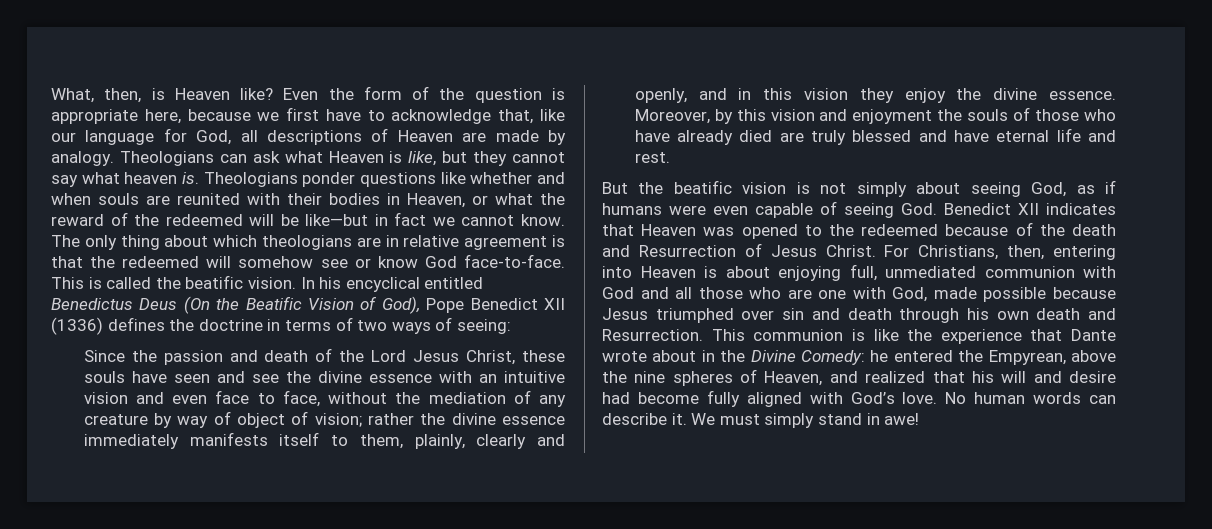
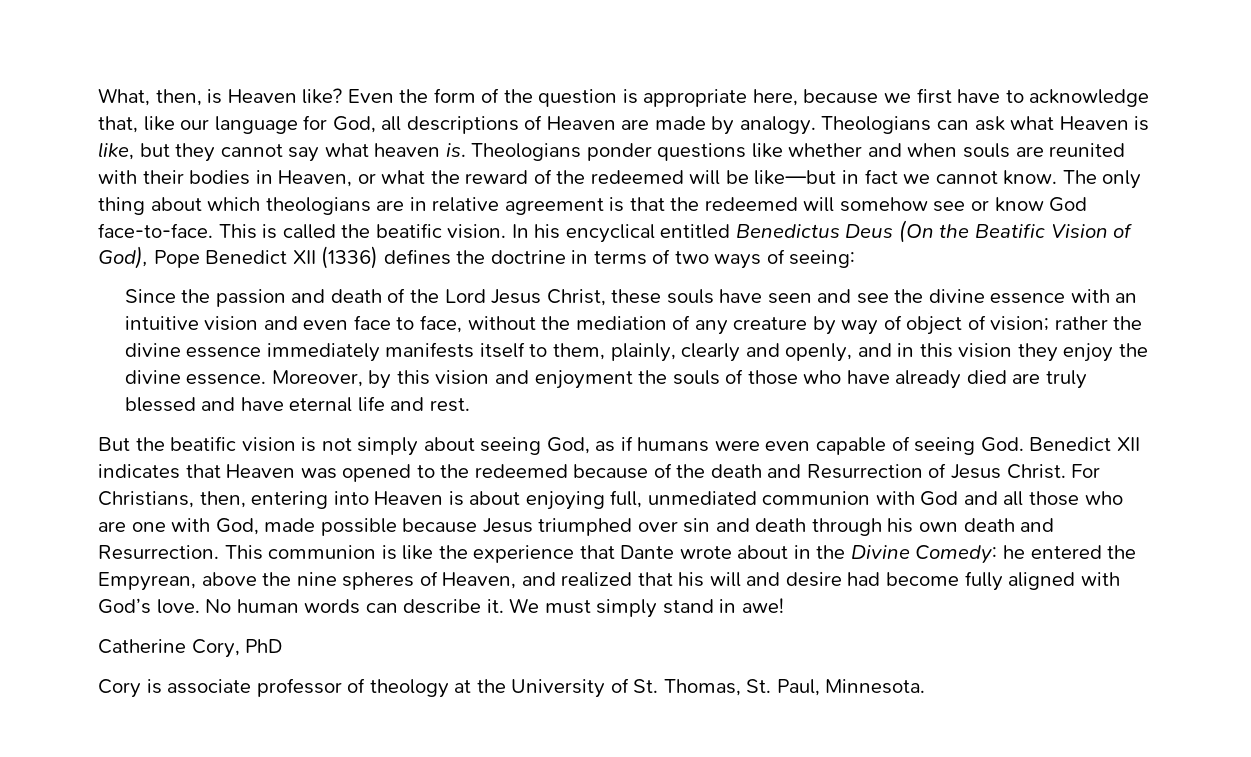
+ Catherine Cory, PhD
+ Cory is associate professor of theology at the University of St. Thomas, St. Paul, Minnesota.

